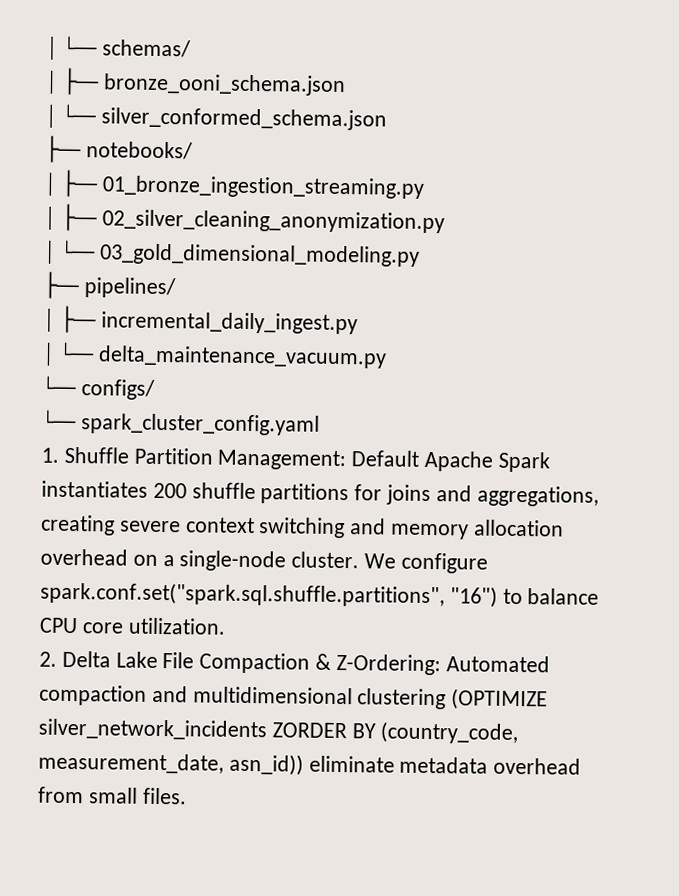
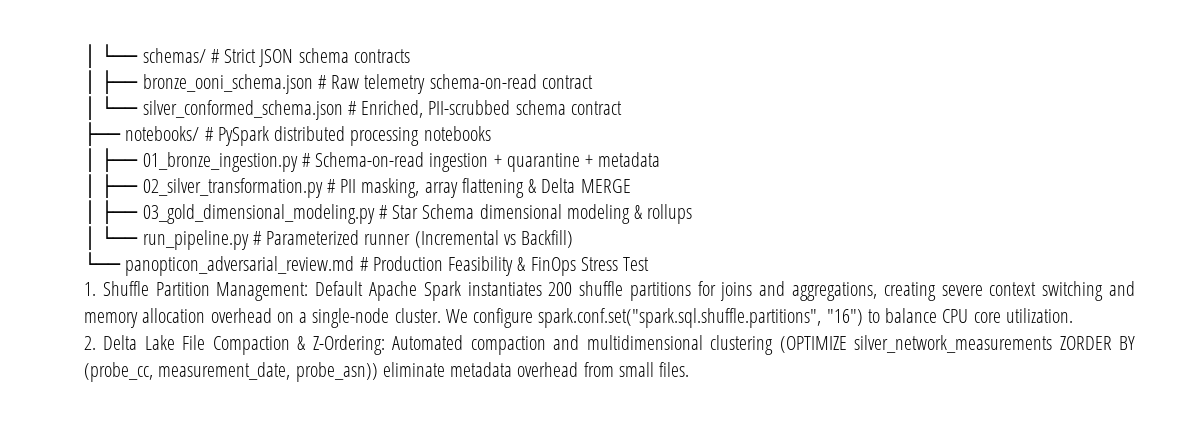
- │ └── schemas/
- │ ├── bronze_ooni_schema.json
- │ └── silver_conformed_schema.json
- ├── notebooks/
- │ ├── 01_bronze_ingestion_streaming.py
- │ ├── 02_silver_cleaning_anonymization.py
- │ └── 03_gold_dimensional_modeling.py
- ├── pipelines/
- │ ├── incremental_daily_ingest.py
- │ └── delta_maintenance_vacuum.py
- └── configs/
- └── spark_cluster_config.yaml
+ │ └── schemas/ # Strict JSON schema contracts
+ │ ├── bronze_ooni_schema.json # Raw telemetry schema-on-read contract
+ │ └── silver_conformed_schema.json # Enriched, PII-scrubbed schema contract
+ ├── notebooks/ # PySpark distributed processing notebooks
+ │ ├── 01_bronze_ingestion.py # Schema-on-read ingestion + quarantine + metadata
+ │ ├── 02_silver_transformation.py # PII masking, array flattening & Delta MERGE
+ │ ├── 03_gold_dimensional_modeling.py # Star Schema dimensional modeling & rollups
+ │ └── run_pipeline.py # Parameterized runner (Incremental vs Backfill)
+ └── panopticon_adversarial_review.md # Production Feasibility & FinOps Stress Test
- 2. Delta Lake File Compaction & Z-Ordering: Automated compaction and multidimensional clustering (OPTIMIZE silver_network_incidents ZORDER BY (country_code, measurement_date, asn_id)) eliminate metadata overhead from small files.
+ 2. Delta Lake File Compaction & Z-Ordering: Automated compaction and multidimensional clustering (OPTIMIZE silver_network_measurements ZORDER BY (probe_cc, measurement_date, probe_asn)) eliminate metadata overhead from small files.

